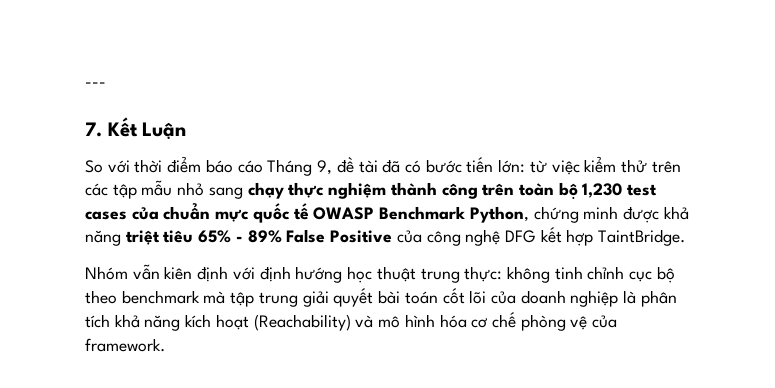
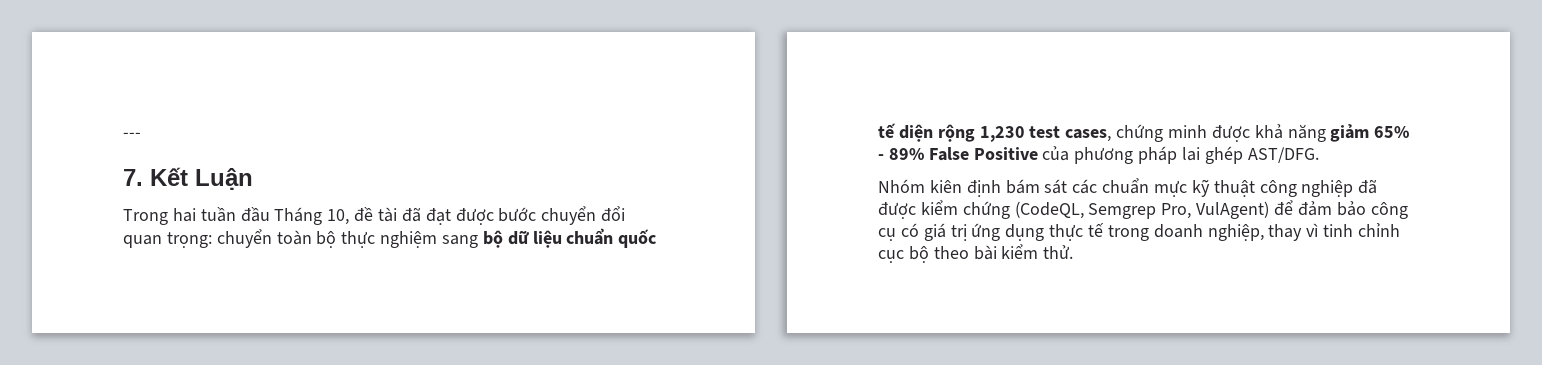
- So với thời điểm báo cáo Tháng 9, đề tài đã có bước tiến lớn: từ việc kiểm thử trên các tập mẫu nhỏ sang chạy thực nghiệm thành công trên toàn bộ 1,230 test cases của chuẩn mực quốc tế OWASP Benchmark Python, chứng minh được khả năng triệt tiêu 65% - 89% False Positive của công nghệ DFG kết hợp TaintBridge.
+ Trong hai tuần đầu Tháng 10, đề tài đã đạt được bước chuyển đổi quan trọng: chuyển toàn bộ thực nghiệm sang bộ dữ liệu chuẩn quốc tế diện rộng 1,230 test cases, chứng minh được khả năng giảm 65% - 89% False Positive của phương pháp lai ghép AST/DFG.
- Nhóm vẫn kiên định với định hướng học thuật trung thực: không tinh chỉnh cục bộ theo benchmark mà tập trung giải quyết bài toán cốt lõi của doanh nghiệp là phân tích khả năng kích hoạt (Reachability) và mô hình hóa cơ chế phòng vệ của framework.
+ Nhóm kiên định bám sát các chuẩn mực kỹ thuật công nghiệp đã được kiểm chứng (CodeQL, Semgrep Pro, VulAgent) để đảm bảo công cụ có giá trị ứng dụng thực tế trong doanh nghiệp, thay vì tinh chỉnh cục bộ theo bài kiểm thử.

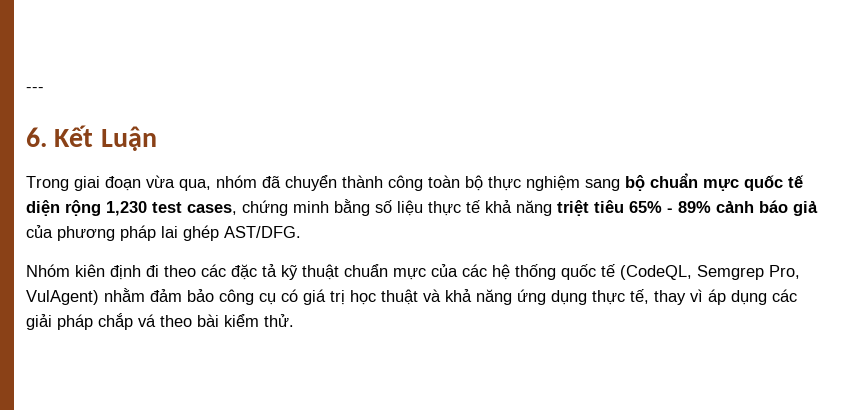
- 7. Kết Luận
+ 6. Kết Luận
- Trong hai tuần đầu Tháng 10, đề tài đã đạt được bước chuyển đổi quan trọng: chuyển toàn bộ thực nghiệm sang bộ dữ liệu chuẩn quốc tế diện rộng 1,230 test cases, chứng minh được khả năng giảm 65% - 89% False Positive của phương pháp lai ghép AST/DFG.
+ Trong giai đoạn vừa qua, nhóm đã chuyển thành công toàn bộ thực nghiệm sang bộ chuẩn mực quốc tế diện rộng 1,230 test cases, chứng minh bằng số liệu thực tế khả năng triệt tiêu 65% - 89% cảnh báo giả của phương pháp lai ghép AST/DFG.
- Nhóm kiên định bám sát các chuẩn mực kỹ thuật công nghiệp đã được kiểm chứng (CodeQL, Semgrep Pro, VulAgent) để đảm bảo công cụ có giá trị ứng dụng thực tế trong doanh nghiệp, thay vì tinh chỉnh cục bộ theo bài kiểm thử.
+ Nhóm kiên định đi theo các đặc tả kỹ thuật chuẩn mực của các hệ thống quốc tế (CodeQL, Semgrep Pro, VulAgent) nhằm đảm bảo công cụ có giá trị học thuật và khả năng ứng dụng thực tế, thay vì áp dụng các giải pháp chắp vá theo bài kiểm thử.

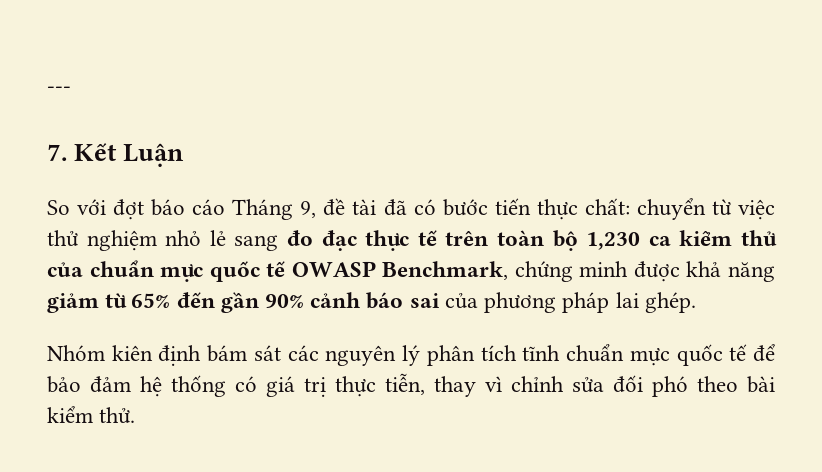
- 6. Kết Luận
+ 7. Kết Luận
- Trong giai đoạn vừa qua, nhóm đã chuyển thành công toàn bộ thực nghiệm sang bộ chuẩn mực quốc tế diện rộng 1,230 test cases, chứng minh bằng số liệu thực tế khả năng triệt tiêu 65% - 89% cảnh báo giả của phương pháp lai ghép AST/DFG.
+ So với đợt báo cáo Tháng 9, đề tài đã có bước tiến thực chất: chuyển từ việc thử nghiệm nhỏ lẻ sang đo đạc thực tế trên toàn bộ 1,230 ca kiểm thử của chuẩn mực quốc tế OWASP Benchmark, chứng minh được khả năng giảm từ 65% đến gần 90% cảnh báo sai của phương pháp lai ghép.
- Nhóm kiên định đi theo các đặc tả kỹ thuật chuẩn mực của các hệ thống quốc tế (CodeQL, Semgrep Pro, VulAgent) nhằm đảm bảo công cụ có giá trị học thuật và khả năng ứng dụng thực tế, thay vì áp dụng các giải pháp chắp vá theo bài kiểm thử.
+ Nhóm kiên định bám sát các nguyên lý phân tích tĩnh chuẩn mực quốc tế để bảo đảm hệ thống có giá trị thực tiễn, thay vì chỉnh sửa đối phó theo bài kiểm thử.

